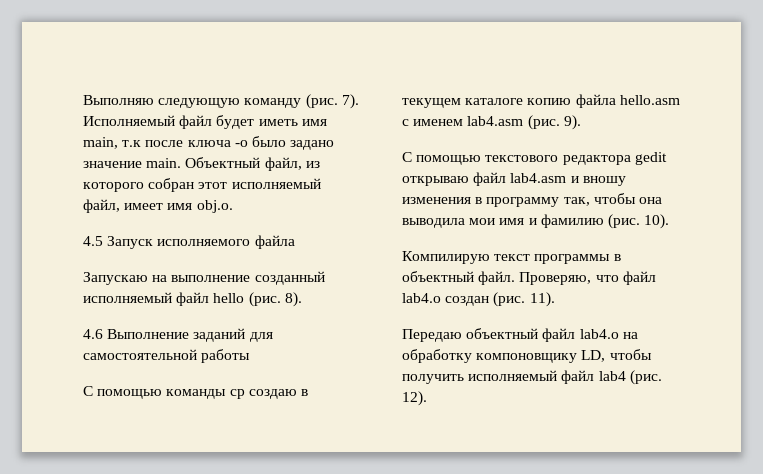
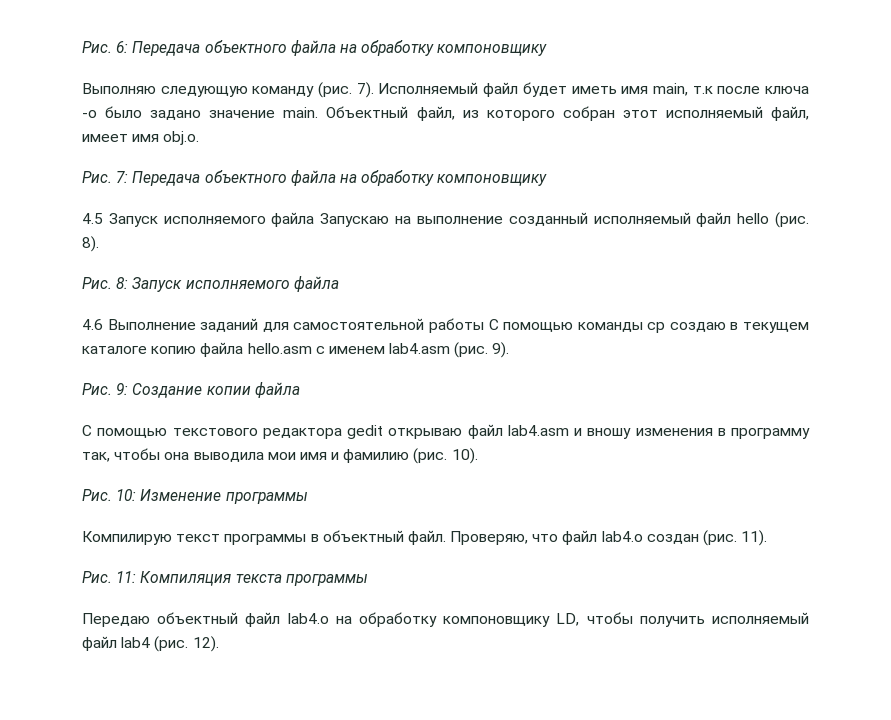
+ Рис. 6: Передача объектного файла на обработку компоновщику
+ Рис. 7: Передача объектного файла на обработку компоновщику
- 4.5 Запуск исполняемого файла
- Запускаю на выполнение созданный исполняемый файл hello (рис.
+ 4.5 Запуск исполняемого файла Запускаю на выполнение созданный исполняемый файл hello (рис.
+ Рис. 8: Запуск исполняемого файла
- 4.6 Выполнение заданий для самостоятельной работы
- С помощью команды cp создаю в текущем каталоге копию файла hello.asm с именем lab4.asm (рис.
+ 4.6 Выполнение заданий для самостоятельной работы С помощью команды cp создаю в текущем каталоге копию файла hello.asm с именем lab4.asm (рис.
+ Рис. 9: Создание копии файла
+ Рис. 10: Изменение программы
+ Рис. 11: Компиляция текста программы

